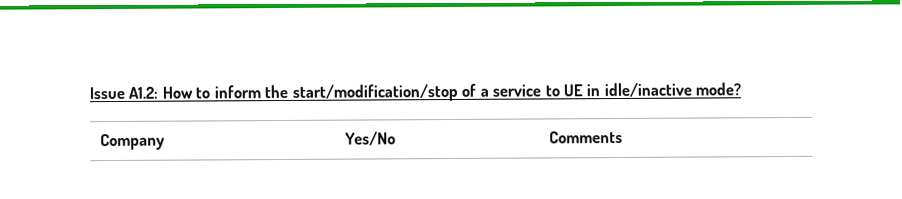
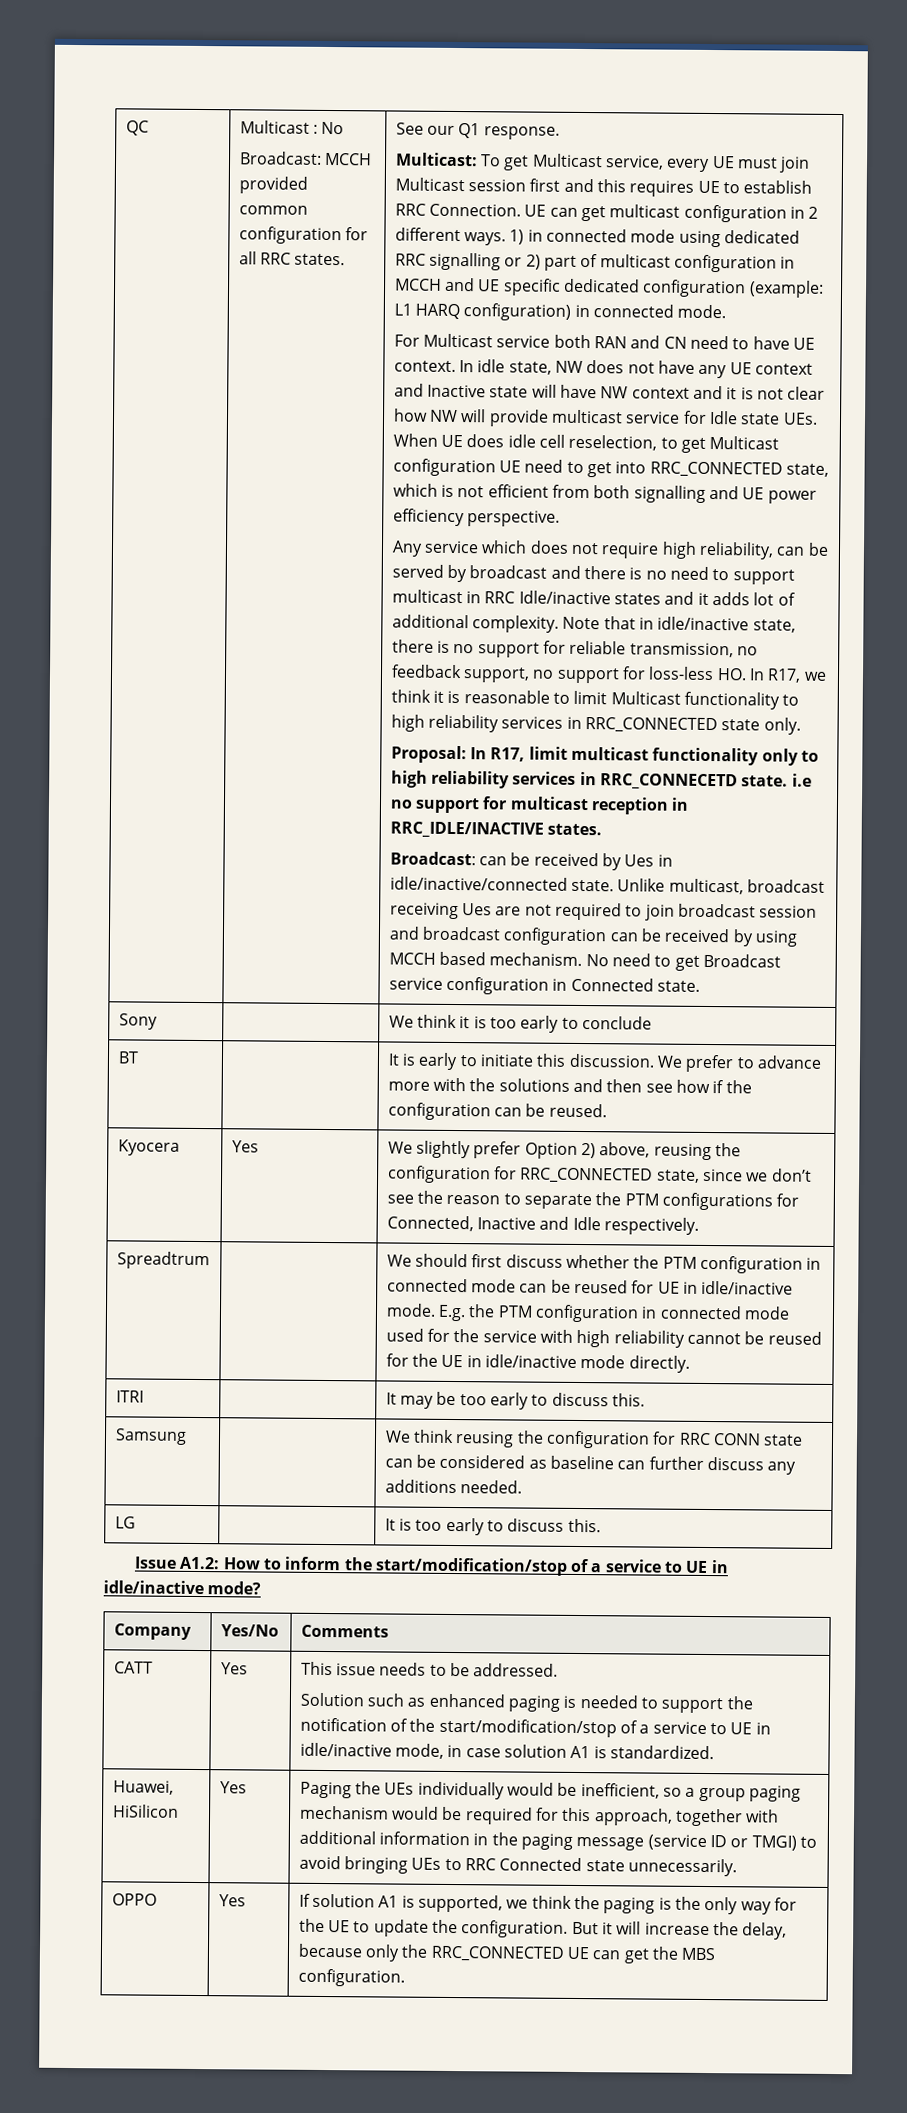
+ QC | Multicast : No
+ Broadcast: MCCH provided common configuration for all RRC states. | See our Q1 response.
+ Multicast: To get Multicast service, every UE must join Multicast session first and this requires UE to establish RRC Connection. UE can get multicast configuration in 2 different ways. 1) in connected mode using dedicated RRC signalling or 2) part of multicast configuration in MCCH and UE specific dedicated configuration (example: L1 HARQ configuration) in connected mode.
+ For Multicast service both RAN and CN need to have UE context. In idle state, NW does not have any UE context and Inactive state will have NW context and it is not clear how NW will provide multicast service for Idle state UEs. When UE does idle cell reselection, to get Multicast configuration UE need to get into RRC_CONNECTED state, which is not efficient from both signalling and UE power efficiency perspective.
+ Any service which does not require high reliability, can be served by broadcast and there is no need to support multicast in RRC Idle/inactive states and it adds lot of additional complexity. Note that in idle/inactive state, there is no support for reliable transmission, no feedback support, no support for loss-less HO. In R17, we think it is reasonable to limit Multicast functionality to high reliability services in RRC_CONNECTED state only.
+ Proposal: In R17, limit multicast functionality only to high reliability services in RRC_CONNECETD state. i.e no support for multicast reception in RRC_IDLE/INACTIVE states.
+ Broadcast: can be received by Ues in idle/inactive/connected state. Unlike multicast, broadcast receiving Ues are not required to join broadcast session and broadcast configuration can be received by using MCCH based mechanism. No need to get Broadcast service configuration in Connected state.
+ Sony | | We think it is too early to conclude
+ BT | | It is early to initiate this discussion. We prefer to advance more with the solutions and then see how if the configuration can be reused.
+ Kyocera | Yes | We slightly prefer Option 2) above, reusing the configuration for RRC_CONNECTED state, since we don’t see the reason to separate the PTM configurations for Connected, Inactive and Idle respectively.
+ Spreadtrum | | We should first discuss whether the PTM configuration in connected mode can be reused for UE in idle/inactive mode. E.g. the PTM configuration in connected mode used for the service with high reliability cannot be reused for the UE in idle/inactive mode directly.
+ ITRI | | It may be too early to discuss this.
+ Samsung | | We think reusing the configuration for RRC CONN state can be considered as baseline can further discuss any additions needed.
+ LG | | It is too early to discuss this.
+ CATT | Yes | This issue needs to be addressed.
+ Solution such as enhanced paging is needed to support the notification of the start/modification/stop of a service to UE in idle/inactive mode, in case solution A1 is standardized.
+ Huawei, HiSilicon | Yes | Paging the UEs individually would be inefficient, so a group paging mechanism would be required for this approach, together with additional information in the paging message (service ID or TMGI) to avoid bringing UEs to RRC Connected state unnecessarily.
+ OPPO | Yes | If solution A1 is supported, we think the paging is the only way for the UE to update the configuration. But it will increase the delay, because only the RRC_CONNECTED UE can get the MBS configuration.

